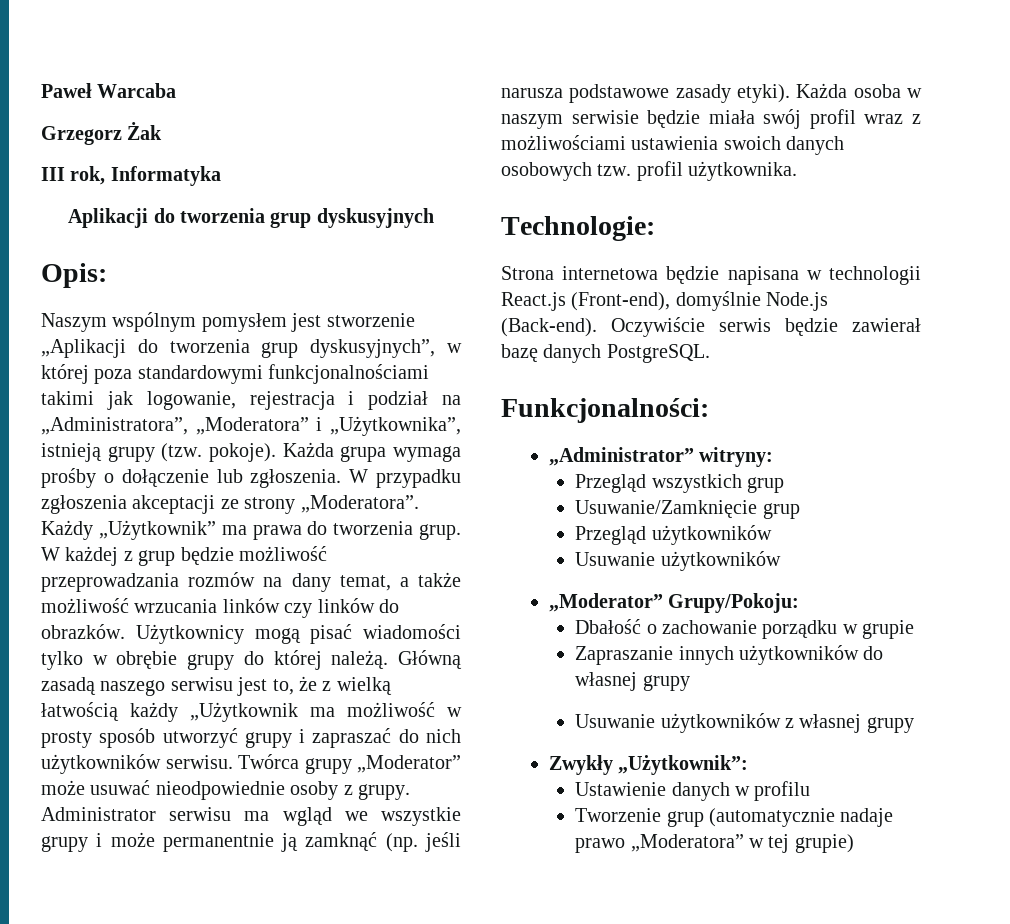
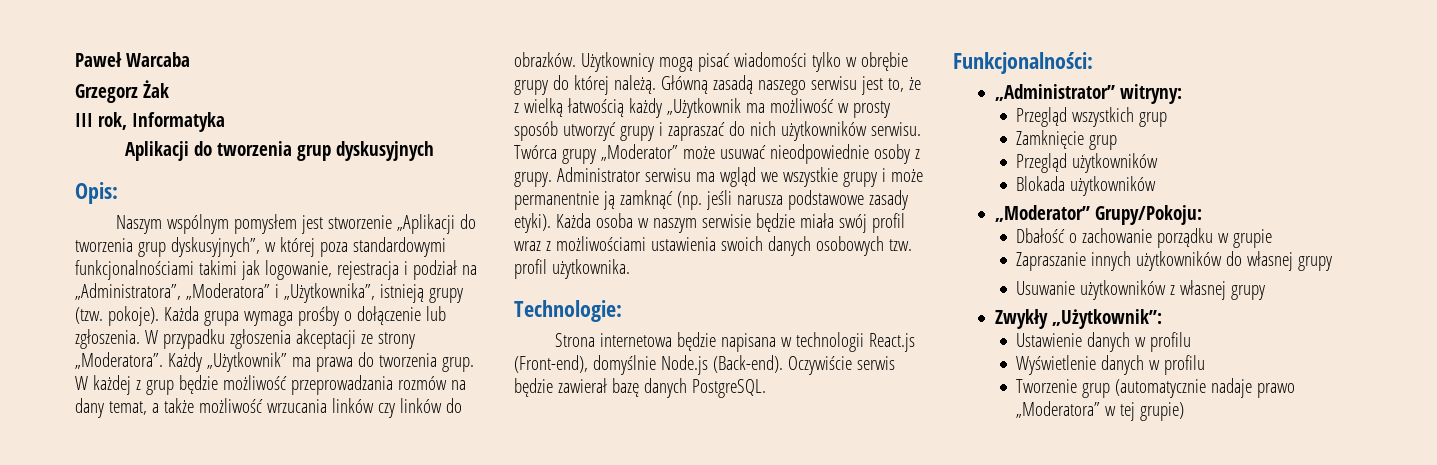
- Usuwanie/Zamknięcie grup
+ Zamknięcie grup
  Przegląd użytkowników
- Usuwanie użytkowników
+ Blokada użytkowników
+ Wyświetlenie danych w profilu

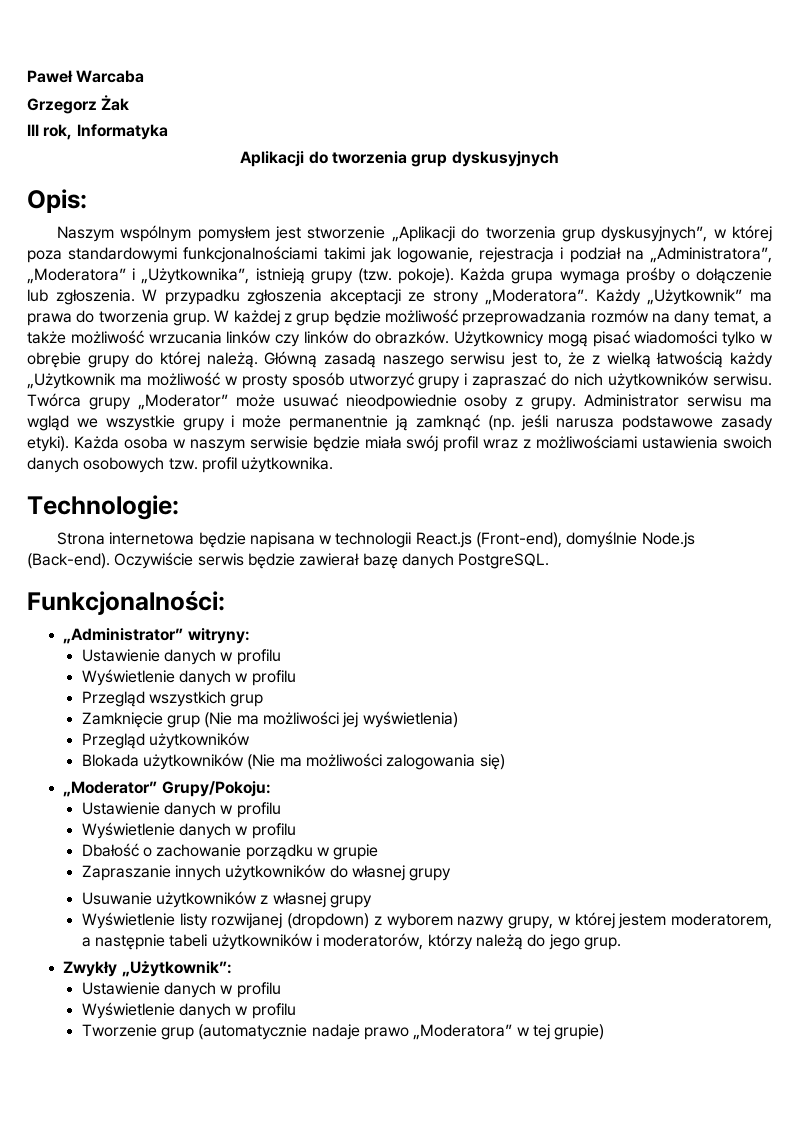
  „Administrator” witryny:
+ Ustawienie danych w profilu
+ Wyświetlenie danych w profilu
- Zamknięcie grup
+ Zamknięcie grup (Nie ma możliwości jej wyświetlenia)
- Blokada użytkowników
+ Blokada użytkowników (Nie ma możliwości zalogowania się)
  „Moderator” Grupy/Pokoju:
+ Ustawienie danych w profilu
+ Wyświetlenie danych w profilu
+ Wyświetlenie listy rozwijanej (dropdown) z wyborem nazwy grupy, w której jestem moderatorem, a następnie tabeli użytkowników i moderatorów, którzy należą do jego grup.

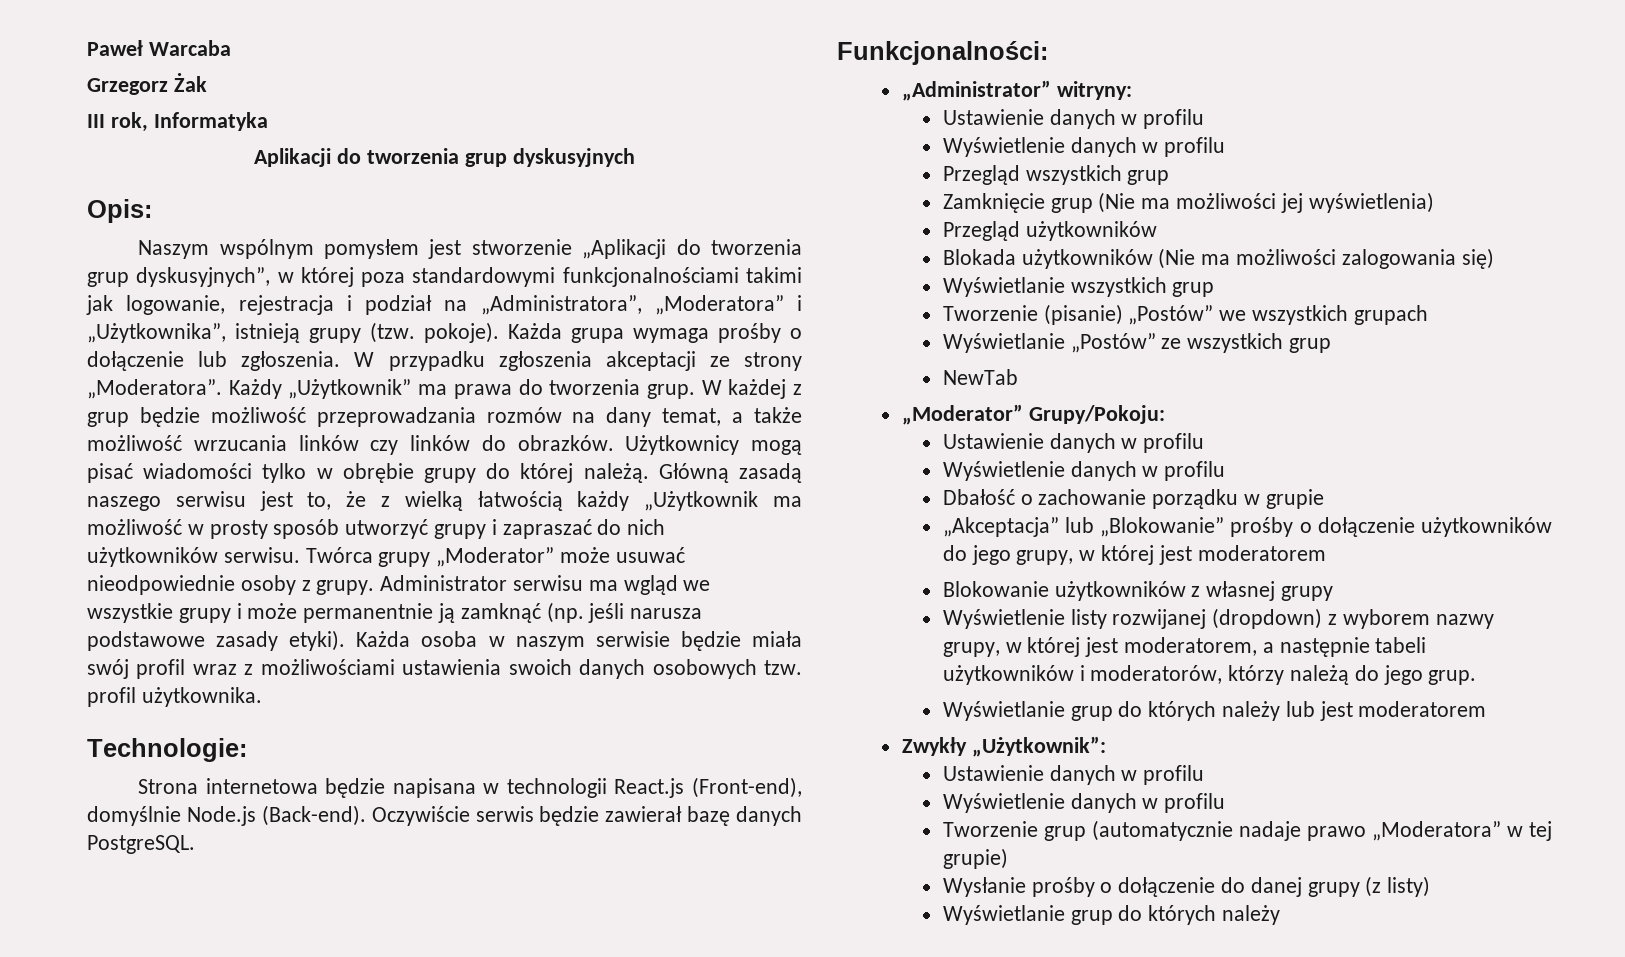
+ Wyświetlanie wszystkich grup
+ Tworzenie (pisanie) „Postów” we wszystkich grupach
+ Wyświetlanie „Postów” ze wszystkich grup
+ NewTab
- Zapraszanie innych użytkowników do własnej grupy
- Usuwanie użytkowników z własnej grupy
+ „Akceptacja” lub „Blokowanie” prośby o dołączenie użytkowników do jego grupy, w której jest moderatorem
+ Blokowanie użytkowników z własnej grupy
- Wyświetlenie listy rozwijanej (dropdown) z wyborem nazwy grupy, w której jestem moderatorem, a następnie tabeli użytkowników i moderatorów, którzy należą do jego grup.
+ Wyświetlenie listy rozwijanej (dropdown) z wyborem nazwy grupy, w której jest moderatorem, a następnie tabeli użytkowników i moderatorów, którzy należą do jego grup.
+ Wyświetlanie grup do których należy lub jest moderatorem
+ Wysłanie prośby o dołączenie do danej grupy (z listy)
+ Wyświetlanie grup do których należy

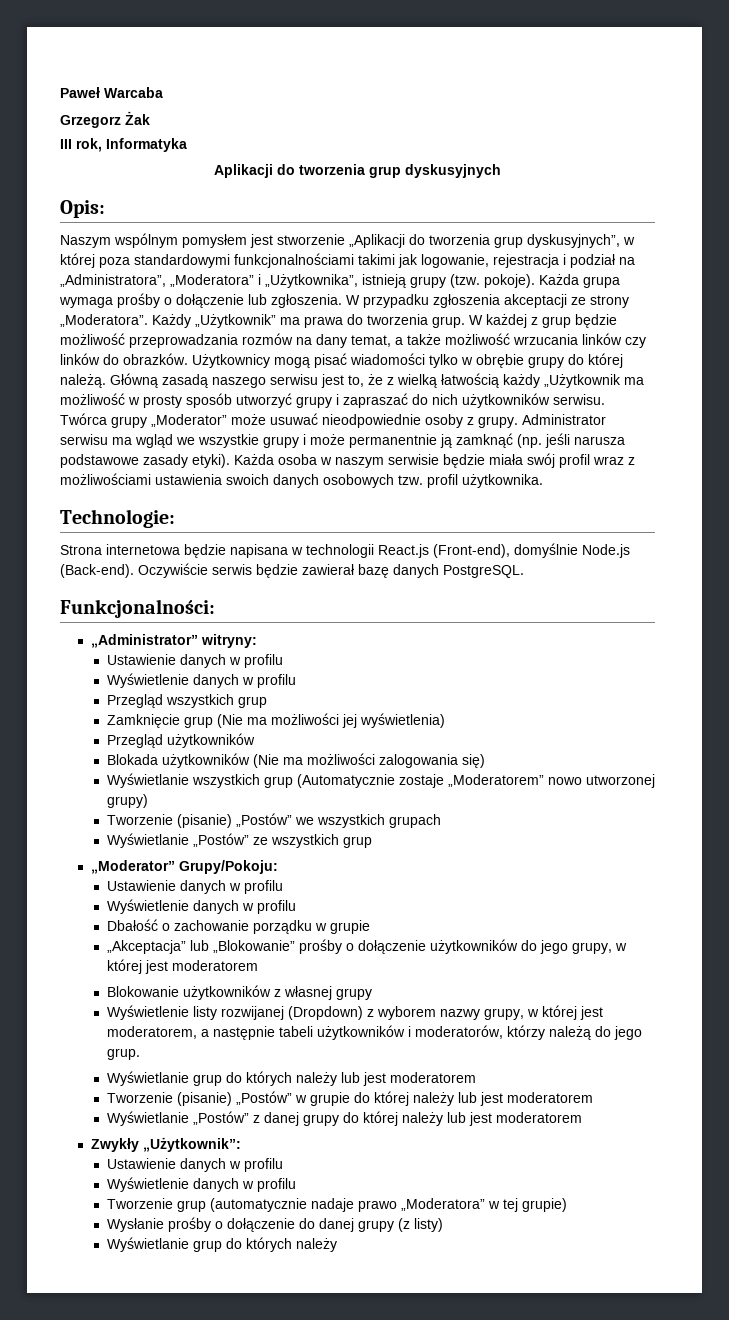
- Wyświetlanie wszystkich grup
+ Wyświetlanie wszystkich grup (Automatycznie zostaje „Moderatorem” nowo utworzonej grupy)
- NewTab
- Wyświetlenie listy rozwijanej (dropdown) z wyborem nazwy grupy, w której jest moderatorem, a następnie tabeli użytkowników i moderatorów, którzy należą do jego grup.
+ Wyświetlenie listy rozwijanej (Dropdown) z wyborem nazwy grupy, w której jest moderatorem, a następnie tabeli użytkowników i moderatorów, którzy należą do jego grup.
+ Tworzenie (pisanie) „Postów” w grupie do której należy lub jest moderatorem
+ Wyświetlanie „Postów” z danej grupy do której należy lub jest moderatorem

